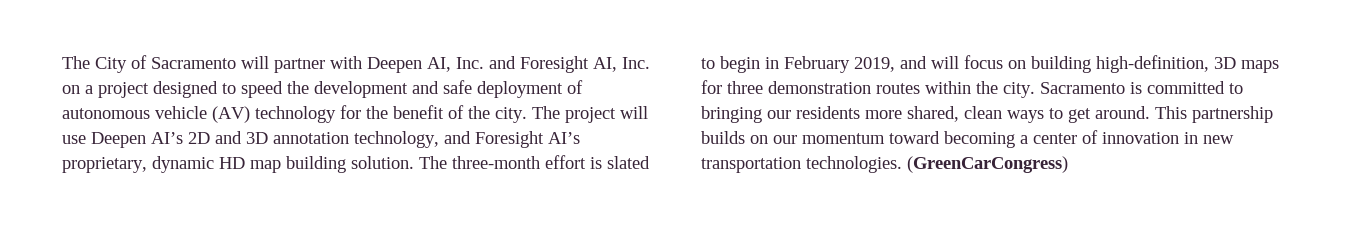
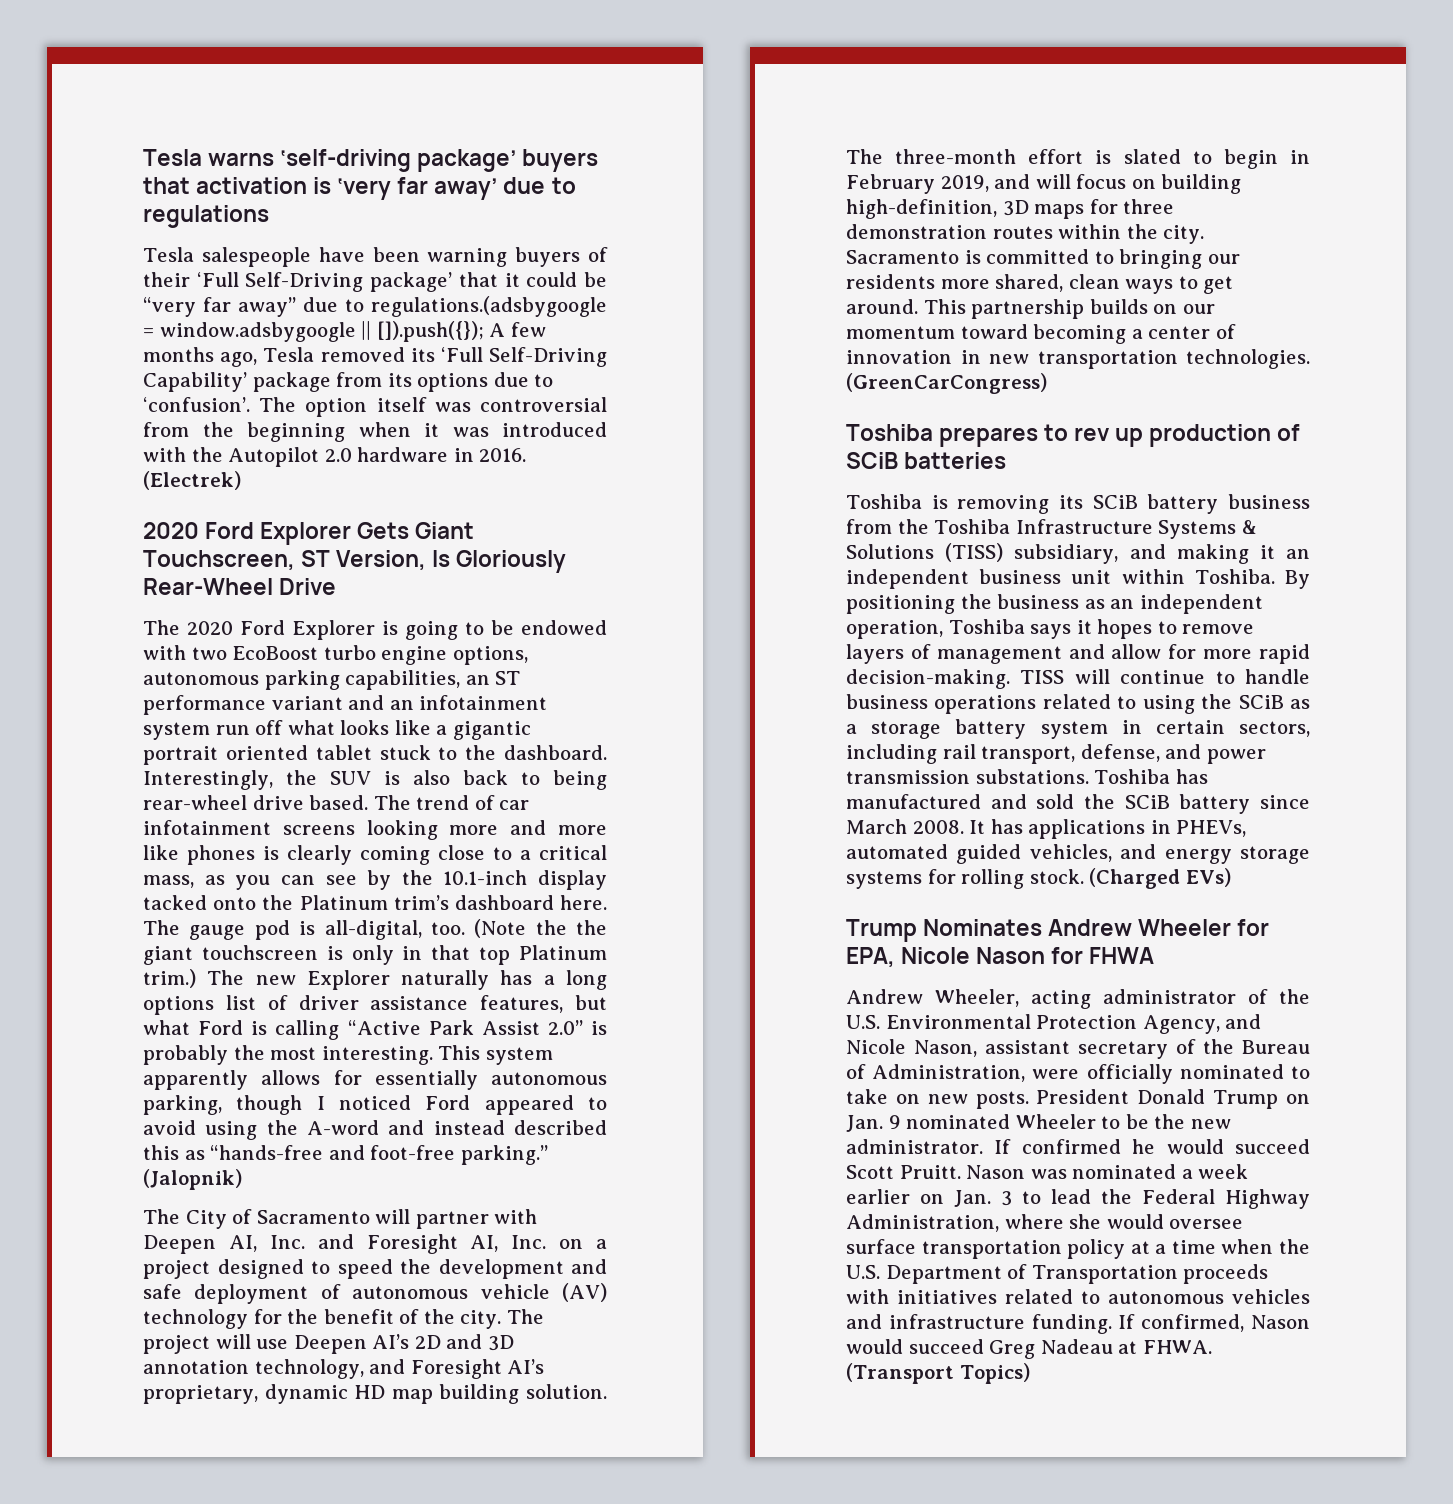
+ Tesla warns ‘self-driving package’ buyers that activation is ‘very far away’ due to regulations
+ Tesla salespeople have been warning buyers of their ‘Full Self-Driving package’ that it could be “very far away” due to regulations.(adsbygoogle = window.adsbygoogle || []).push({}); A few months ago, Tesla removed its ‘Full Self-Driving Capability’ package from its options due to ‘confusion’. The option itself was controversial from the beginning when it was introduced with the Autopilot 2.0 hardware in 2016. (Electrek)
+ 2020 Ford Explorer Gets Giant Touchscreen, ST Version, Is Gloriously Rear-Wheel Drive
+ The 2020 Ford Explorer is going to be endowed with two EcoBoost turbo engine options, autonomous parking capabilities, an ST performance variant and an infotainment system run off what looks like a gigantic portrait oriented tablet stuck to the dashboard. Interestingly, the SUV is also back to being rear-wheel drive based. The trend of car infotainment screens looking more and more like phones is clearly coming close to a critical mass, as you can see by the 10.1-inch display tacked onto the Platinum trim’s dashboard here. The gauge pod is all-digital, too. (Note the the giant touchscreen is only in that top Platinum trim.) The new Explorer naturally has a long options list of driver assistance features, but what Ford is calling “Active Park Assist 2.0” is probably the most interesting. This system apparently allows for essentially autonomous parking, though I noticed Ford appeared to avoid using the A-word and instead described this as “hands-free and foot-free parking.” (Jalopnik)
+ Toshiba prepares to rev up production of SCiB batteries
+ Toshiba is removing its SCiB battery business from the Toshiba Infrastructure Systems & Solutions (TISS) subsidiary, and making it an independent business unit within Toshiba. By positioning the business as an independent operation, Toshiba says it hopes to remove layers of management and allow for more rapid decision-making. TISS will continue to handle business operations related to using the SCiB as a storage battery system in certain sectors, including rail transport, defense, and power transmission substations. Toshiba has manufactured and sold the SCiB battery since March 2008. It has applications in PHEVs, automated guided vehicles, and energy storage systems for rolling stock. (Charged EVs)
+ Trump Nominates Andrew Wheeler for EPA, Nicole Nason for FHWA
+ Andrew Wheeler, acting administrator of the U.S. Environmental Protection Agency, and Nicole Nason, assistant secretary of the Bureau of Administration, were officially nominated to take on new posts. President Donald Trump on Jan. 9 nominated Wheeler to be the new administrator. If confirmed he would succeed Scott Pruitt. Nason was nominated a week earlier on Jan. 3 to lead the Federal Highway Administration, where she would oversee surface transportation policy at a time when the U.S. Department of Transportation proceeds with initiatives related to autonomous vehicles and infrastructure funding. If confirmed, Nason would succeed Greg Nadeau at FHWA. (Transport Topics)

